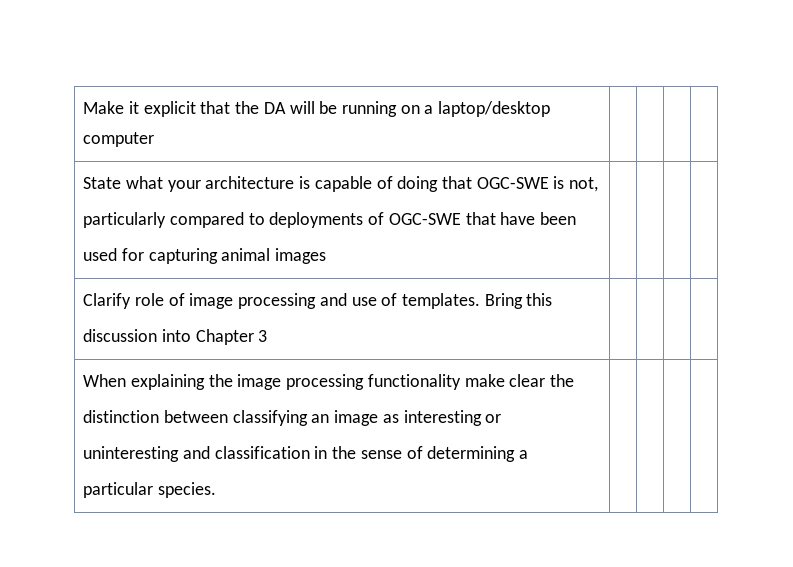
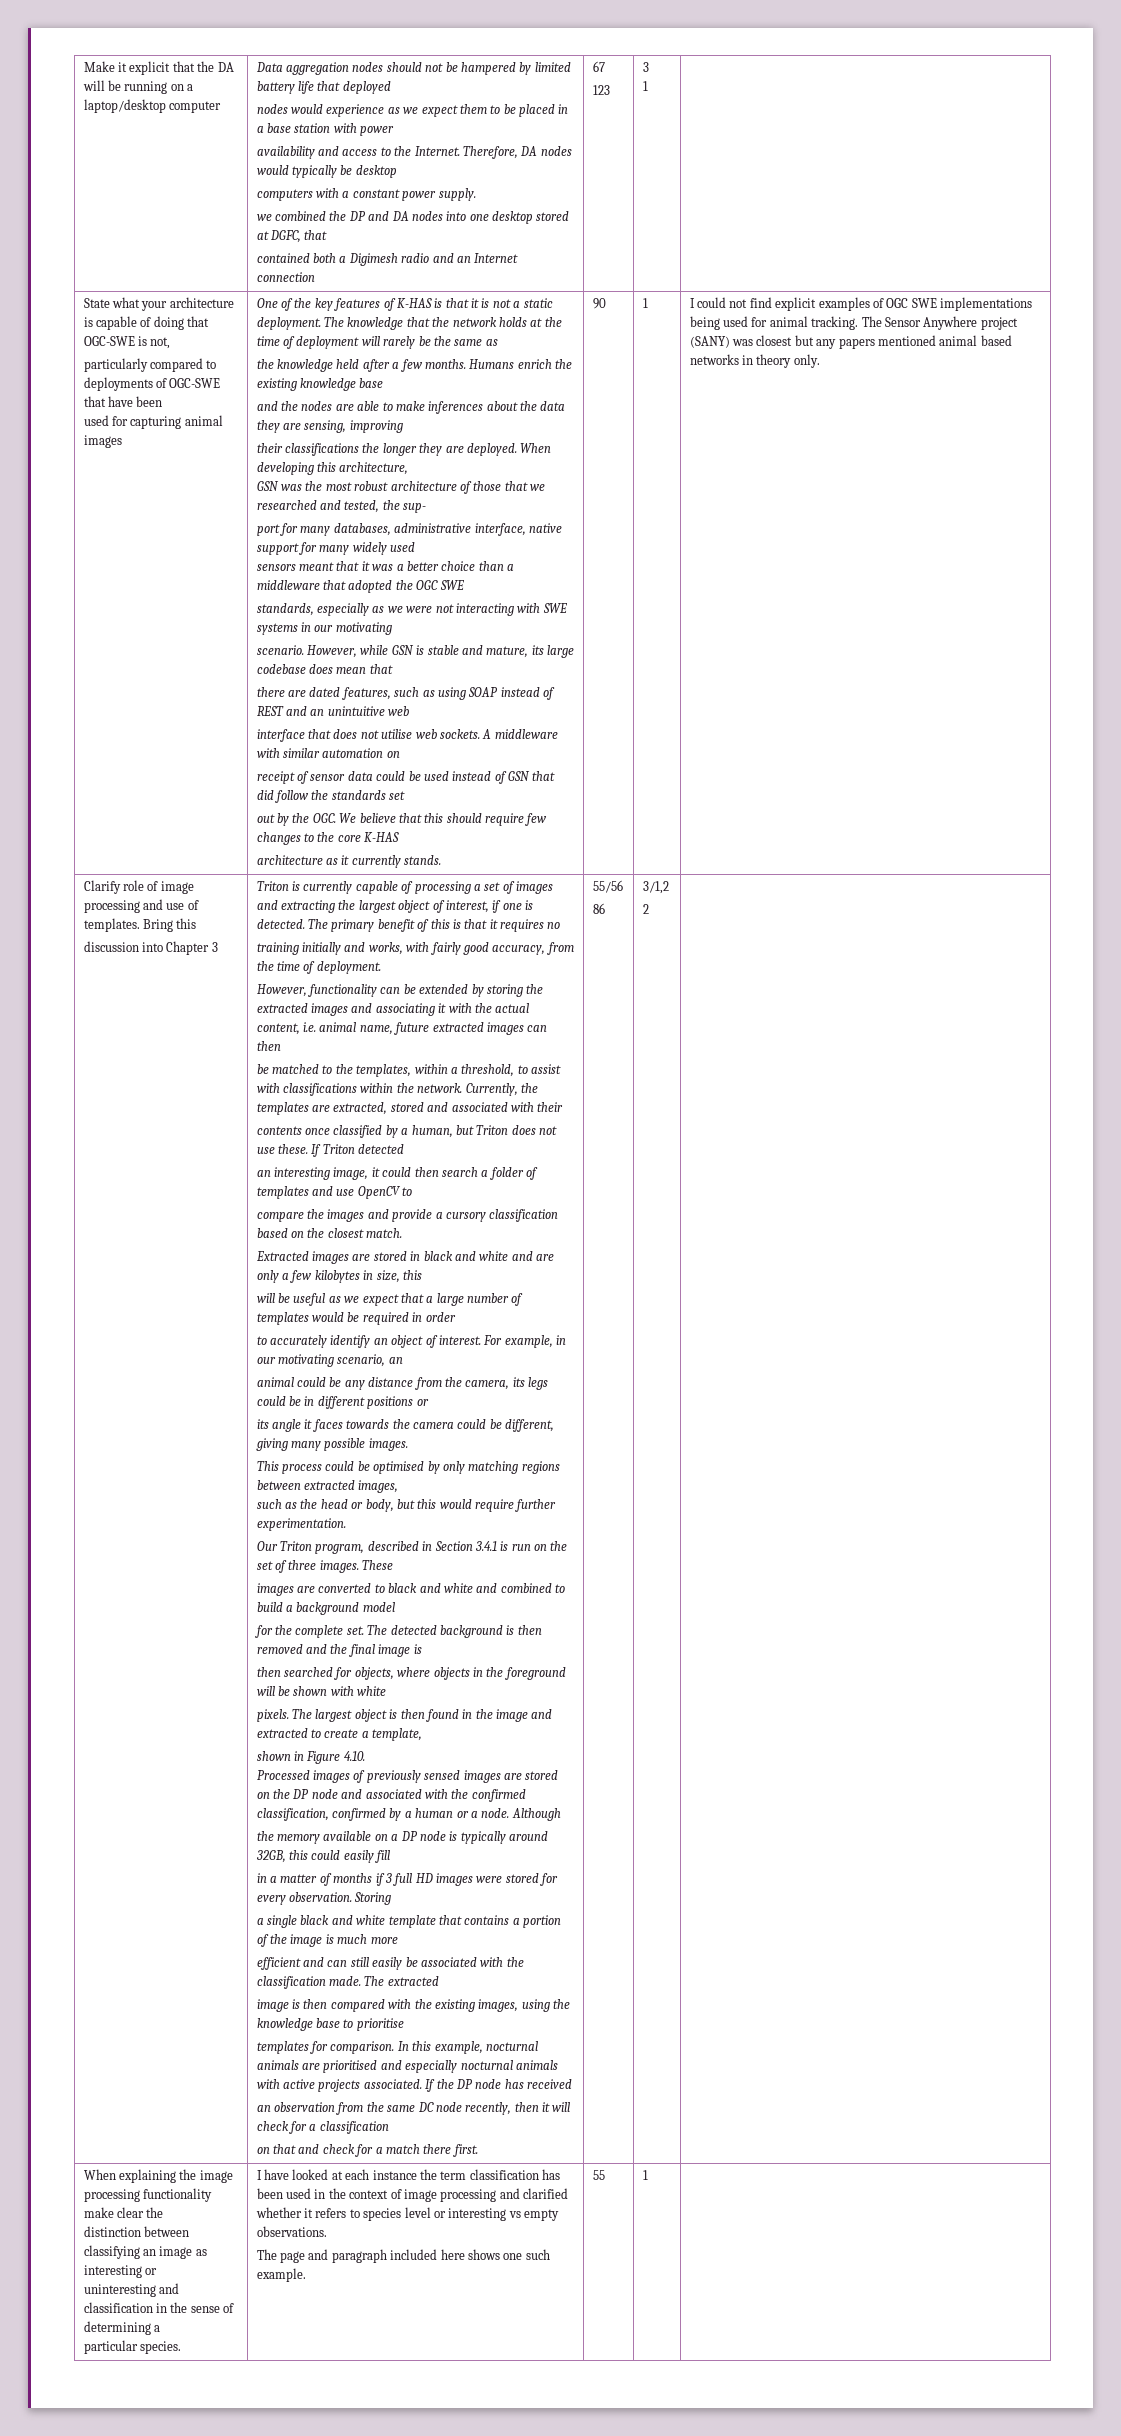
+ Data aggregation nodes should not be hampered by limited battery life that deployed
+ nodes would experience as we expect them to be placed in a base station with power
+ availability and access to the Internet. Therefore, DA nodes would typically be desktop
+ computers with a constant power supply.
+ we combined the DP and DA nodes into one desktop stored at DGFC, that
+ contained both a Digimesh radio and an Internet connection | 67
+ 123 | 3
+ 1
+ One of the key features of K-HAS is that it is not a static deployment. The knowledge that the network holds at the time of deployment will rarely be the same as
+ the knowledge held after a few months. Humans enrich the existing knowledge base
+ and the nodes are able to make inferences about the data they are sensing, improving
+ their classifications the longer they are deployed. When developing this architecture,
+ GSN was the most robust architecture of those that we researched and tested, the sup-
+ port for many databases, administrative interface, native support for many widely used
+ sensors meant that it was a better choice than a middleware that adopted the OGC SWE
+ standards, especially as we were not interacting with SWE systems in our motivating
+ scenario. However, while GSN is stable and mature, its large codebase does mean that
+ there are dated features, such as using SOAP instead of REST and an unintuitive web
+ interface that does not utilise web sockets. A middleware with similar automation on
+ receipt of sensor data could be used instead of GSN that did follow the standards set
+ out by the OGC. We believe that this should require few changes to the core K-HAS
+ architecture as it currently stands. | 90 | 1 | I could not find explicit examples of OGC SWE implementations being used for animal tracking. The Sensor Anywhere project (SANY) was closest but any papers mentioned animal based networks in theory only.
+ Triton is currently capable of processing a set of images and extracting the largest object of interest, if one is detected. The primary benefit of this is that it requires no
+ training initially and works, with fairly good accuracy, from the time of deployment.
+ However, functionality can be extended by storing the extracted images and associating it with the actual content, i.e. animal name, future extracted images can then
+ be matched to the templates, within a threshold, to assist with classifications within the network. Currently, the templates are extracted, stored and associated with their
+ contents once classified by a human, but Triton does not use these. If Triton detected
+ an interesting image, it could then search a folder of templates and use OpenCV to
+ compare the images and provide a cursory classification based on the closest match.
+ Extracted images are stored in black and white and are only a few kilobytes in size, this
+ will be useful as we expect that a large number of templates would be required in order
+ to accurately identify an object of interest. For example, in our motivating scenario, an
+ animal could be any distance from the camera, its legs could be in different positions or
+ its angle it faces towards the camera could be different, giving many possible images.
+ This process could be optimised by only matching regions between extracted images,
+ such as the head or body, but this would require further experimentation.
+ Our Triton program, described in Section 3.4.1 is run on the set of three images. These
+ images are converted to black and white and combined to build a background model
+ for the complete set. The detected background is then removed and the final image is
+ then searched for objects, where objects in the foreground will be shown with white
+ pixels. The largest object is then found in the image and extracted to create a template,
+ shown in Figure 4.10.
+ Processed images of previously sensed images are stored on the DP node and associated with the confirmed classification, confirmed by a human or a node. Although
+ the memory available on a DP node is typically around 32GB, this could easily fill
+ in a matter of months if 3 full HD images were stored for every observation. Storing
+ a single black and white template that contains a portion of the image is much more
+ efficient and can still easily be associated with the classification made. The extracted
+ image is then compared with the existing images, using the knowledge base to prioritise
+ templates for comparison. In this example, nocturnal animals are prioritised and especially nocturnal animals with active projects associated. If the DP node has received
+ an observation from the same DC node recently, then it will check for a classification
+ on that and check for a match there first. | 55/56
+ 86 | 3/1,2
+ 2
+ I have looked at each instance the term classification has been used in the context of image processing and clarified whether it refers to species level or interesting vs empty observations.
+ The page and paragraph included here shows one such example. | 55 | 1

